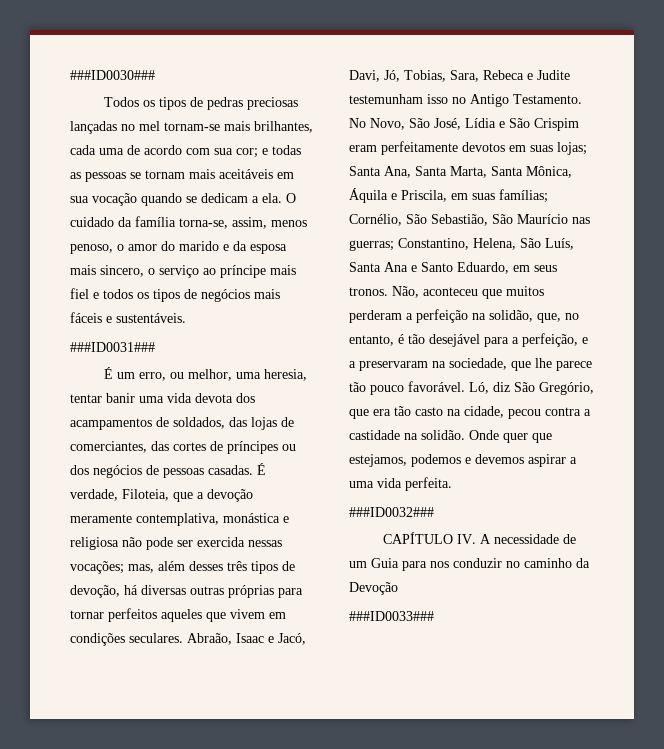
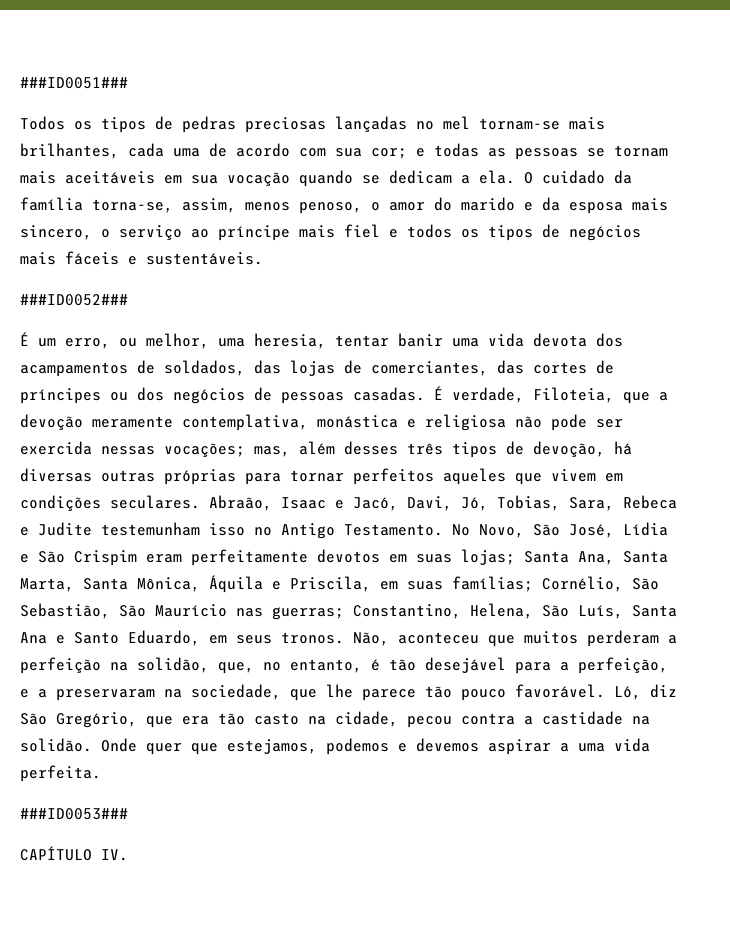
- ###ID0030###
+ ###ID0051###
- ###ID0031###
+ ###ID0052###
- ###ID0032###
+ ###ID0053###
- CAPÍTULO IV. A necessidade de um Guia para nos conduzir no caminho da Devoção
- ###ID0033###
+ CAPÍTULO IV.

